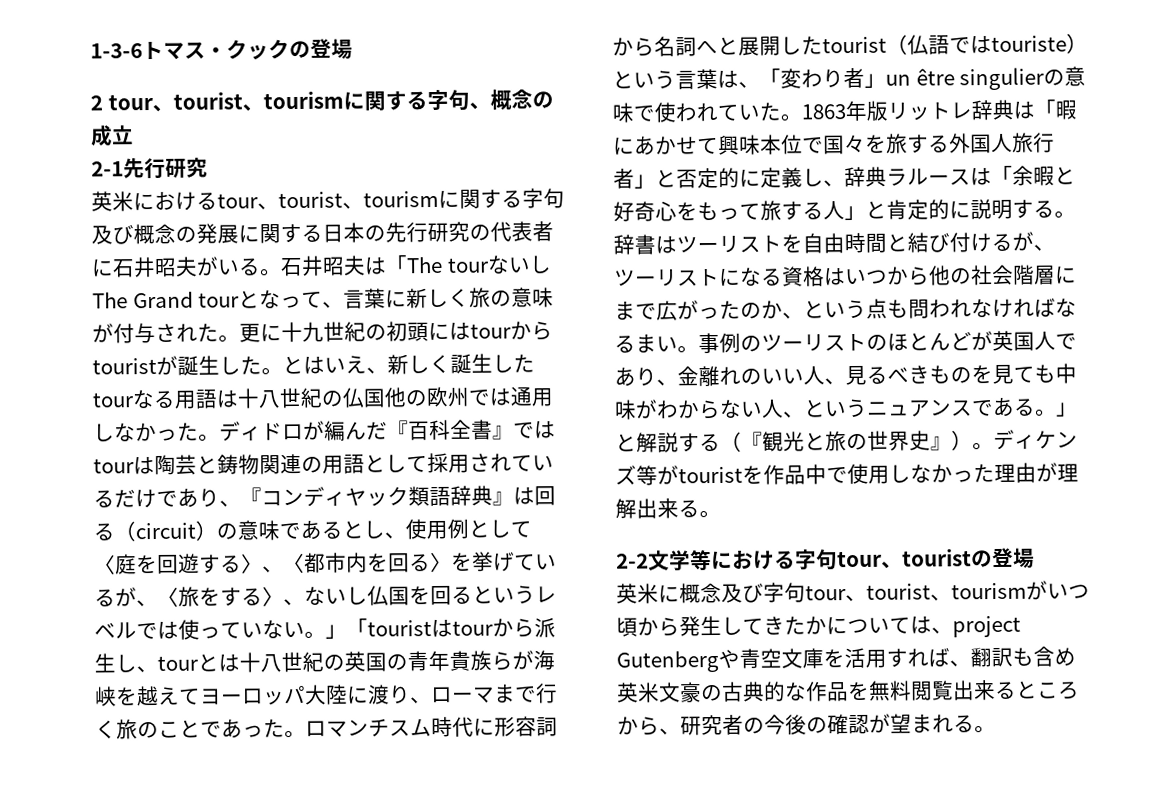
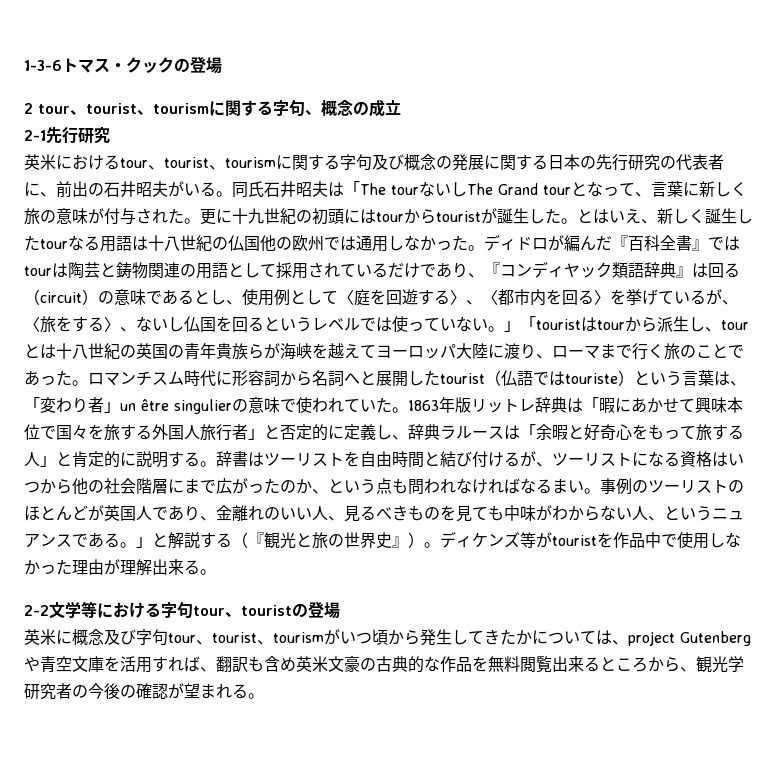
- 英米におけるtour、tourist、tourismに関する字句及び概念の発展に関する日本の先行研究の代表者に石井昭夫がいる。
+ 英米におけるtour、tourist、tourismに関する字句及び概念の発展に関する日本の先行研究の代表者に、前出の石井昭夫がいる。
- 石井昭夫は「The tourないしThe Grand tourとなって、言葉に新しく旅の意味が付与された。
+ 同氏石井昭夫は「The tourないしThe Grand tourとなって、言葉に新しく旅の意味が付与された。
- 英米に概念及び字句tour、tourist、tourismがいつ頃から発生してきたかについては、project Gutenbergや青空文庫を活用すれば、翻訳も含め英米文豪の古典的な作品を無料閲覧出来るところから、研究者の今後の確認が望まれる。
+ 英米に概念及び字句tour、tourist、tourismがいつ頃から発生してきたかについては、project Gutenbergや青空文庫を活用すれば、翻訳も含め英米文豪の古典的な作品を無料閲覧出来るところから、観光学研究者の今後の確認が望まれる。

